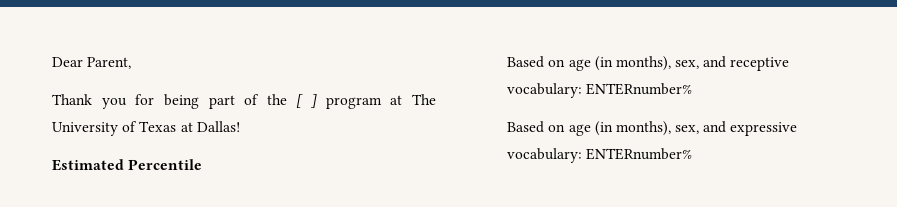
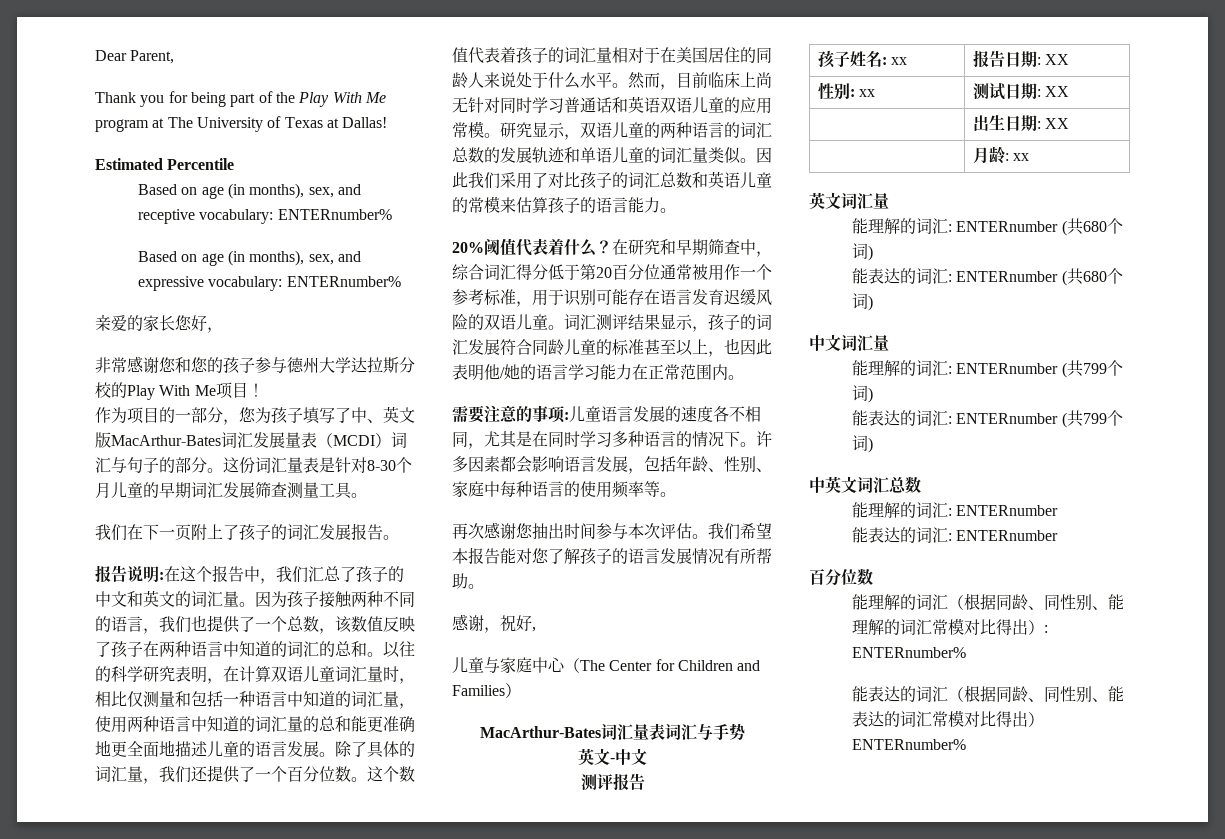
- Thank you for being part of the [ ] program at The University of Texas at Dallas!
+ Thank you for being part of the Play With Me program at The University of Texas at Dallas!
+ 亲爱的家长您好，
+ 非常感谢您和您的孩子参与德州大学达拉斯分校的Play With Me项目！
+ 作为项目的一部分，您为孩子填写了中、英文版MacArthur-Bates词汇发展量表（MCDI）词汇与句子的部分。这份词汇量表是针对8-30个月儿童的早期词汇发展筛查测量工具。
+ 我们在下一页附上了孩子的词汇发展报告。
+ 报告说明:在这个报告中，我们汇总了孩子的中文和英文的词汇量。因为孩子接触两种不同的语言，我们也提供了一个总数，该数值反映了孩子在两种语言中知道的词汇的总和。以往的科学研究表明，在计算双语儿童词汇量时，相比仅测量和包括一种语言中知道的词汇量，使用两种语言中知道的词汇量的总和能更准确地更全面地描述儿童的语言发展。除了具体的词汇量，我们还提供了一个百分位数。这个数值代表着孩子的词汇量相对于在美国居住的同龄人来说处于什么水平。然而，目前临床上尚无针对同时学习普通话和英语双语儿童的应用常模。研究显示，双语儿童的两种语言的词汇总数的发展轨迹和单语儿童的词汇量类似。因此我们采用了对比孩子的词汇总数和英语儿童的常模来估算孩子的语言能力。
+ 20%阈值代表着什么？在研究和早期筛查中，综合词汇得分低于第20百分位通常被用作一个参考标准，用于识别可能存在语言发育迟缓风险的双语儿童。词汇测评结果显示，孩子的词汇发展符合同龄儿童的标准甚至以上，也因此表明他/她的语言学习能力在正常范围内。
+ 需要注意的事项:儿童语言发展的速度各不相同，尤其是在同时学习多种语言的情况下。许多因素都会影响语言发展，包括年龄、性别、家庭中每种语言的使用频率等。
+ 再次感谢您抽出时间参与本次评估。我们希望本报告能对您了解孩子的语言发展情况有所帮助。
+ 感谢，祝好,
+ 儿童与家庭中心（The Center for Children and Families）
+ MacArthur-Bates词汇量表词汇与手势
+ 英文-中文
+ 测评报告
+ 孩子姓名: xx | 报告日期: XX
+ 性别: xx | 测试日期: XX
+ | 出生日期: XX
+ | 月龄: xx
+ 英文词汇量
+ 能理解的词汇: ENTERnumber (共680个词)
+ 能表达的词汇: ENTERnumber (共680个词)
+ 中文词汇量
+ 能理解的词汇: ENTERnumber (共799个词)
+ 能表达的词汇: ENTERnumber (共799个词)
+ 中英文词汇总数
+ 能理解的词汇: ENTERnumber
+ 能表达的词汇: ENTERnumber
+ 百分位数
+ 能理解的词汇（根据同龄、同性别、能理解的词汇常模对比得出）: ENTERnumber%
+ 能表达的词汇（根据同龄、同性别、能表达的词汇常模对比得出）ENTERnumber%

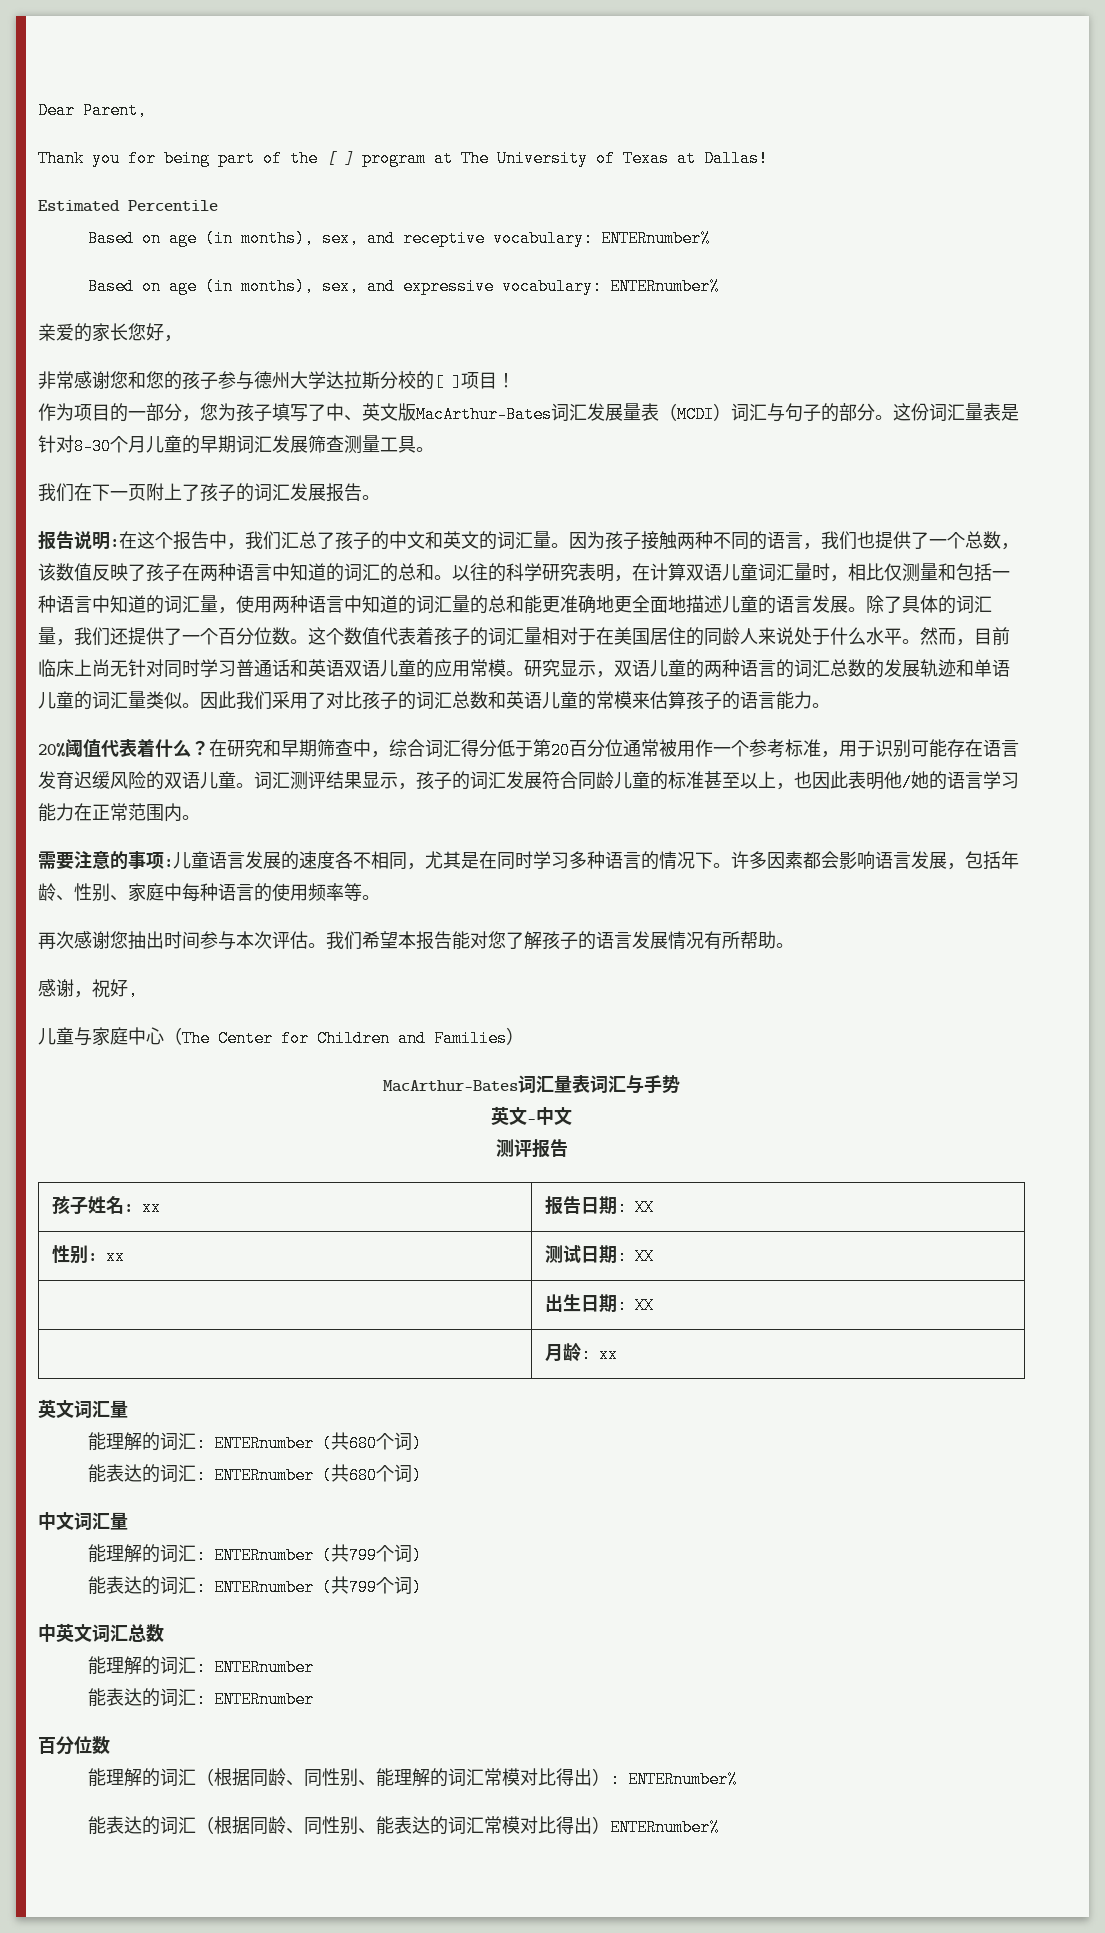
- Thank you for being part of the Play With Me program at The University of Texas at Dallas!
+ Thank you for being part of the [ ] program at The University of Texas at Dallas!
- 非常感谢您和您的孩子参与德州大学达拉斯分校的Play With Me项目！
+ 非常感谢您和您的孩子参与德州大学达拉斯分校的[ ]项目！

